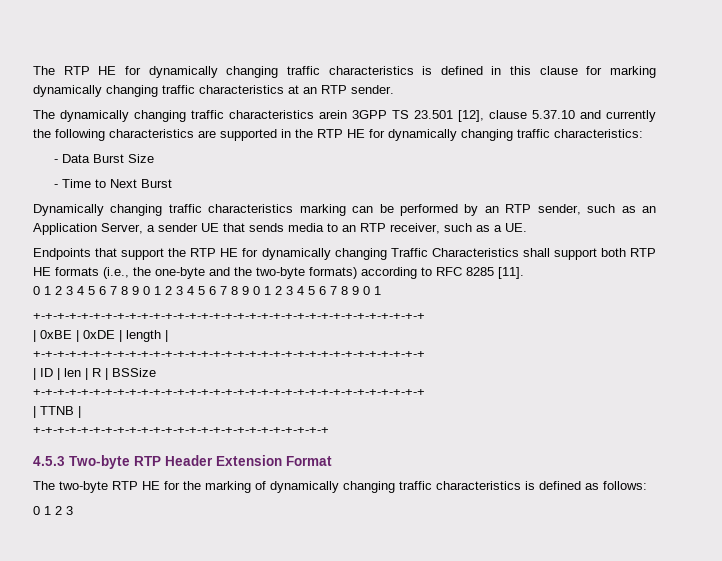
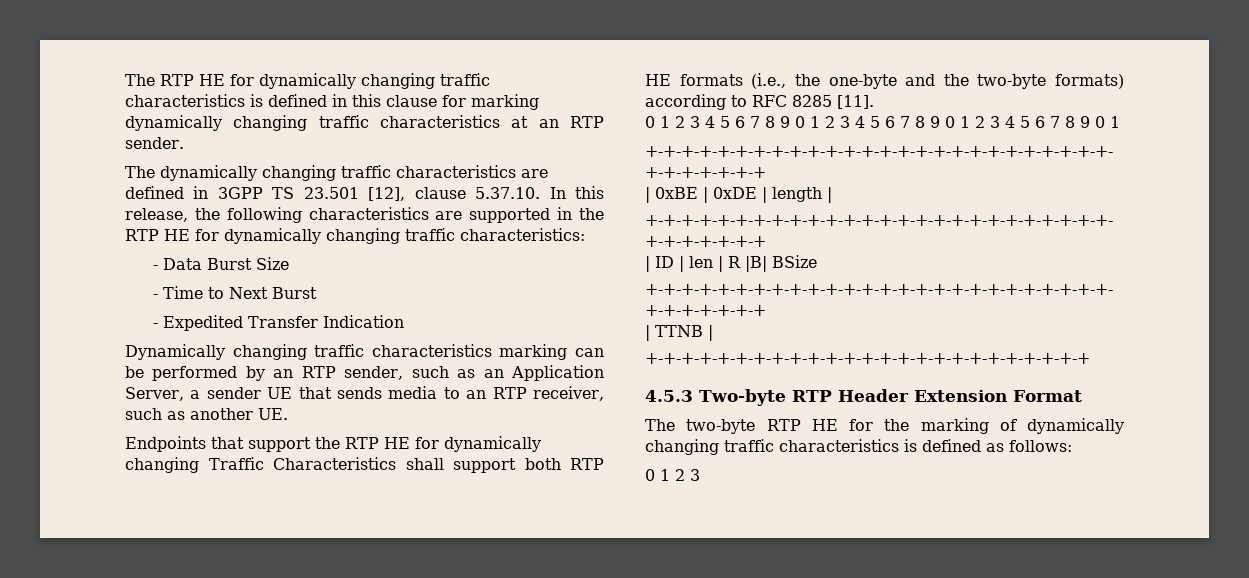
- The dynamically changing traffic characteristics arein 3GPP TS 23.501 [12], clause 5.37.10 and currently the following characteristics are supported in the RTP HE for dynamically changing traffic characteristics:
+ The dynamically changing traffic characteristics are defined in 3GPP TS 23.501 [12], clause 5.37.10. In this release, the following characteristics are supported in the RTP HE for dynamically changing traffic characteristics:
+ - Expedited Transfer Indication
- Dynamically changing traffic characteristics marking can be performed by an RTP sender, such as an Application Server, a sender UE that sends media to an RTP receiver, such as a UE.
+ Dynamically changing traffic characteristics marking can be performed by an RTP sender, such as an Application Server, a sender UE that sends media to an RTP receiver, such as another UE.
- | ID | len | R | BSSize
+ | ID | len | R |B| BSize

